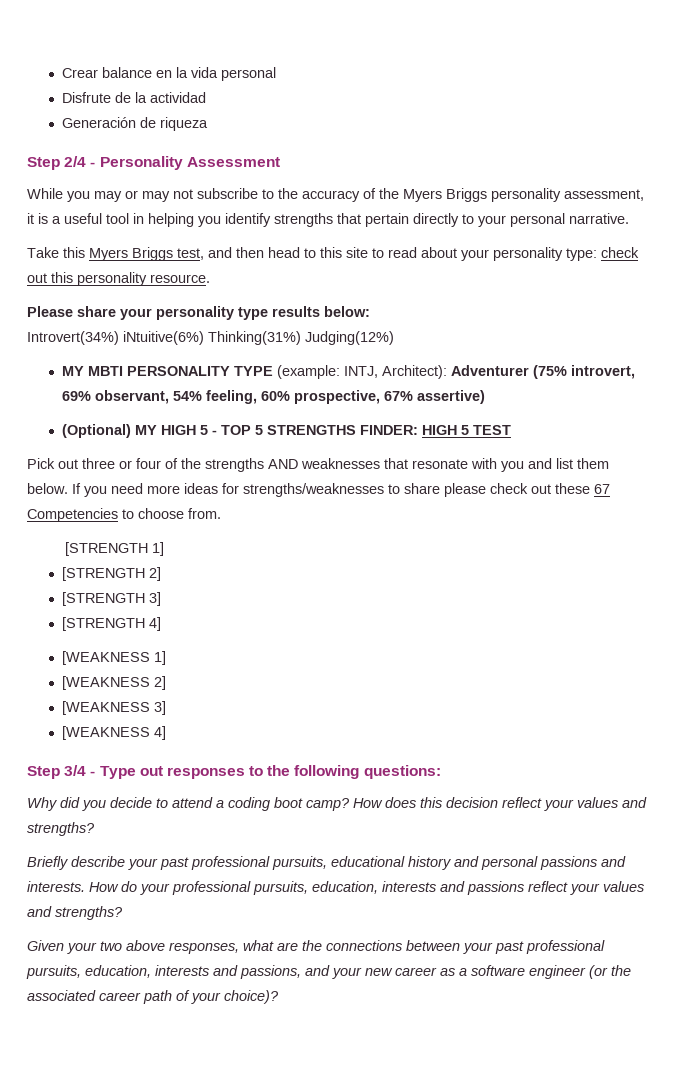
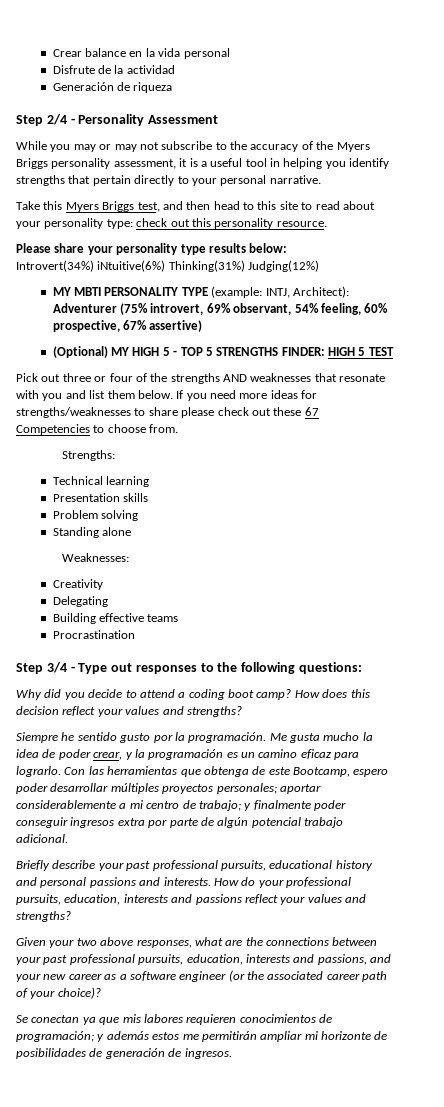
- [STRENGTH 1]
- [STRENGTH 2]
- [STRENGTH 3]
- [STRENGTH 4]
- [WEAKNESS 1]
- [WEAKNESS 2]
- [WEAKNESS 3]
- [WEAKNESS 4]
+ Strengths:
+ Technical learning
+ Presentation skills
+ Problem solving
+ Standing alone
+ Weaknesses:
+ Creativity
+ Delegating
+ Building effective teams
+ Procrastination
+ Siempre he sentido gusto por la programación. Me gusta mucho la idea de poder crear, y la programación es un camino eficaz para lograrlo. Con las herramientas que obtenga de este Bootcamp, espero poder desarrollar múltiples proyectos personales; aportar considerablemente a mi centro de trabajo; y finalmente poder conseguir ingresos extra por parte de algún potencial trabajo adicional.
+ Se conectan ya que mis labores requieren conocimientos de programación; y además estos me permitirán ampliar mi horizonte de posibilidades de generación de ingresos.

